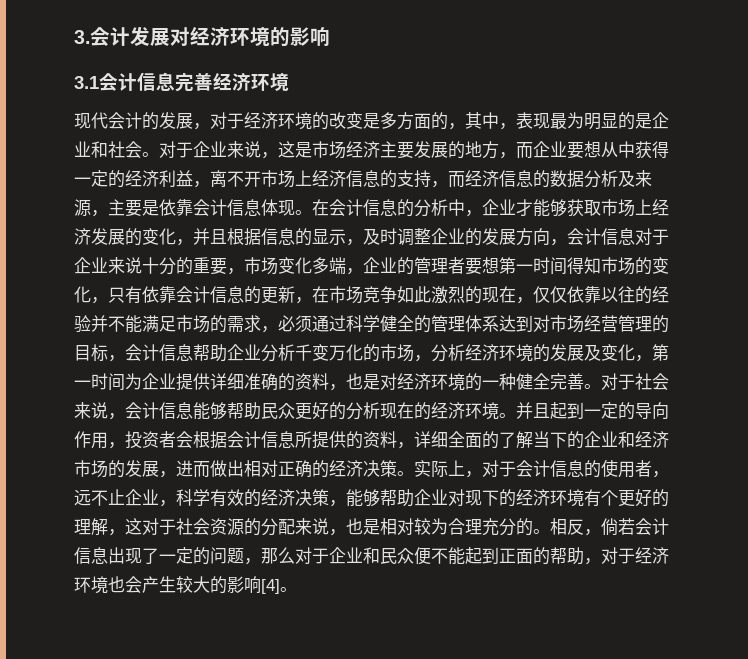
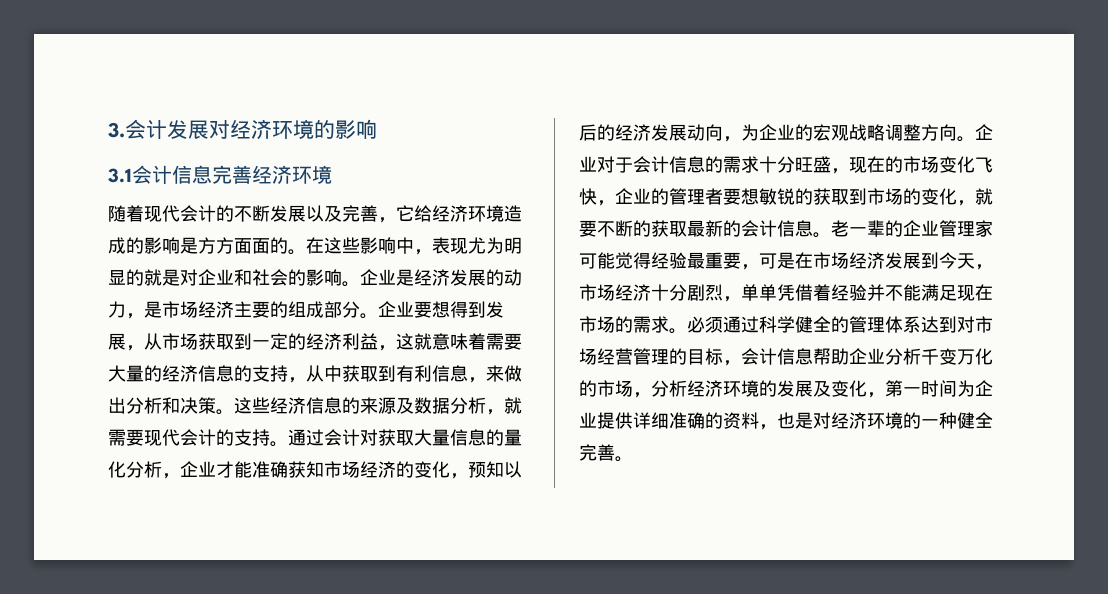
- 现代会计的发展，对于经济环境的改变是多方面的，其中，表现最为明显的是企业和社会。对于企业来说，这是市场经济主要发展的地方，而企业要想从中获得一定的经济利益，离不开市场上经济信息的支持，而经济信息的数据分析及来源，主要是依靠会计信息体现。在会计信息的分析中，企业才能够获取市场上经济发展的变化，并且根据信息的显示，及时调整企业的发展方向，会计信息对于企业来说十分的重要，市场变化多端，企业的管理者要想第一时间得知市场的变化，只有依靠会计信息的更新，在市场竞争如此激烈的现在，仅仅依靠以往的经验并不能满足市场的需求，必须通过科学健全的管理体系达到对市场经营管理的目标，会计信息帮助企业分析千变万化的市场，分析经济环境的发展及变化，第一时间为企业提供详细准确的资料，也是对经济环境的一种健全完善。对于社会来说，会计信息能够帮助民众更好的分析现在的经济环境。并且起到一定的导向作用，投资者会根据会计信息所提供的资料，详细全面的了解当下的企业和经济市场的发展，进而做出相对正确的经济决策。实际上，对于会计信息的使用者，远不止企业，科学有效的经济决策，能够帮助企业对现下的经济环境有个更好的理解，这对于社会资源的分配来说，也是相对较为合理充分的。相反，倘若会计信息出现了一定的问题，那么对于企业和民众便不能起到正面的帮助，对于经济环境也会产生较大的影响[4]。
+ 随着现代会计的不断发展以及完善，它给经济环境造成的影响是方方面面的。在这些影响中，表现尤为明显的就是对企业和社会的影响。企业是经济发展的动力，是市场经济主要的组成部分。企业要想得到发展，从市场获取到一定的经济利益，这就意味着需要大量的经济信息的支持，从中获取到有利信息，来做出分析和决策。这些经济信息的来源及数据分析，就需要现代会计的支持。通过会计对获取大量信息的量化分析，企业才能准确获知市场经济的变化，预知以后的经济发展动向，为企业的宏观战略调整方向。企业对于会计信息的需求十分旺盛，现在的市场变化飞快，企业的管理者要想敏锐的获取到市场的变化，就要不断的获取最新的会计信息。老一辈的企业管理家可能觉得经验最重要，可是在市场经济发展到今天，市场经济十分剧烈，单单凭借着经验并不能满足现在市场的需求。必须通过科学健全的管理体系达到对市场经营管理的目标，会计信息帮助企业分析千变万化的市场，分析经济环境的发展及变化，第一时间为企业提供详细准确的资料，也是对经济环境的一种健全完善。

